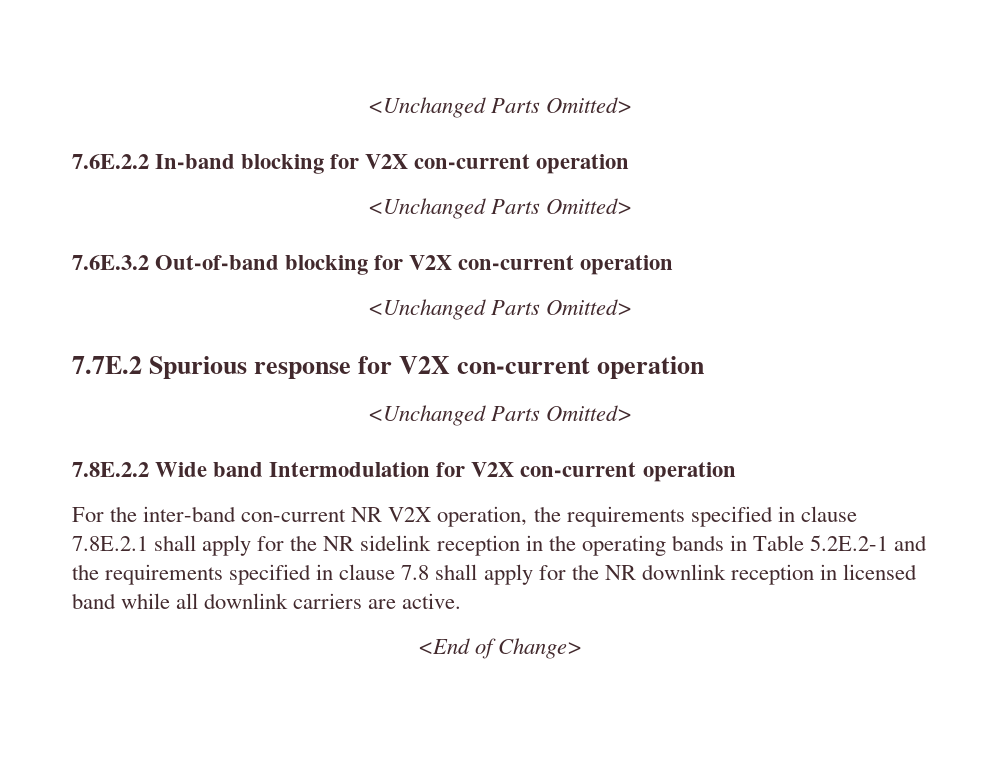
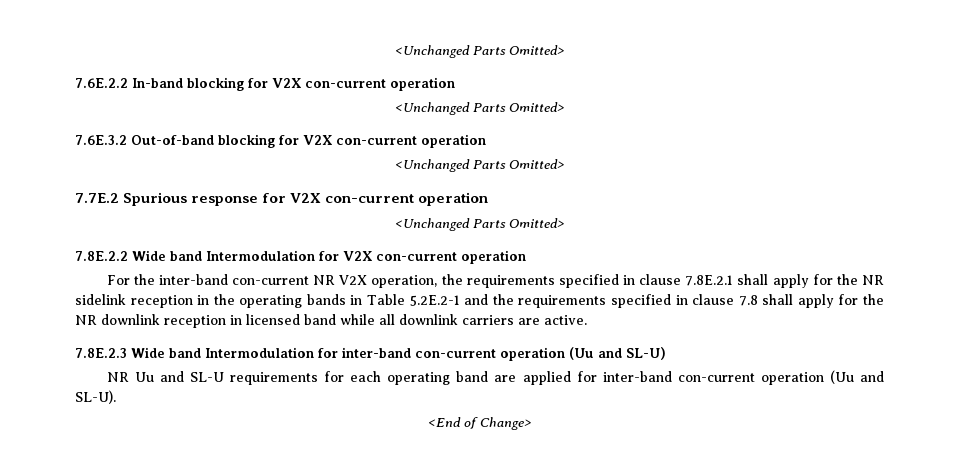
+ 7.8E.2.3 Wide band Intermodulation for inter-band con-current operation (Uu and SL-U)
+ NR Uu and SL-U requirements for each operating band are applied for inter-band con-current operation (Uu and SL-U).

